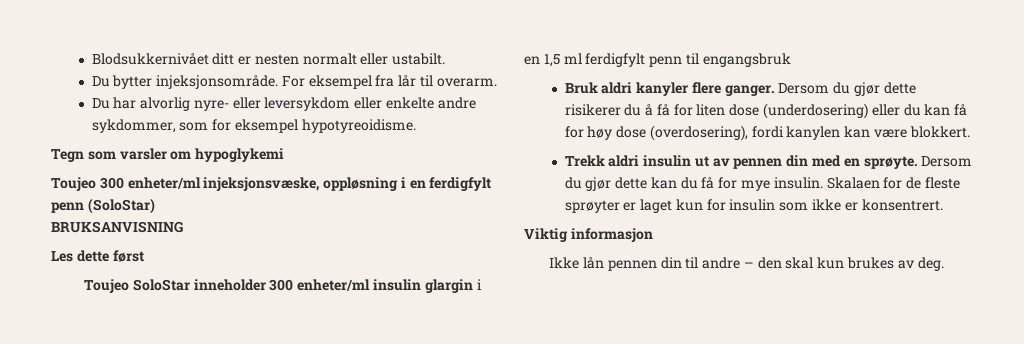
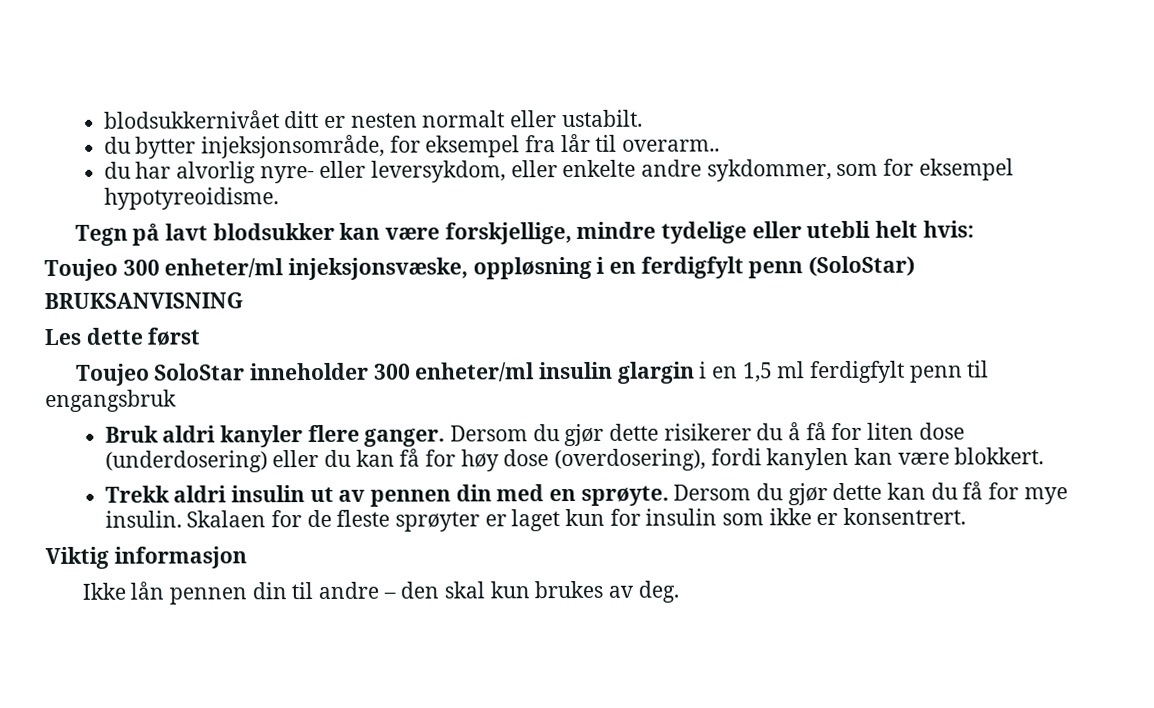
- Blodsukkernivået ditt er nesten normalt eller ustabilt.
+ blodsukkernivået ditt er nesten normalt eller ustabilt.
- Du bytter injeksjonsområde. For eksempel fra lår til overarm.
- Du har alvorlig nyre- eller leversykdom eller enkelte andre sykdommer, som for eksempel hypotyreoidisme.
+ du bytter injeksjonsområde, for eksempel fra lår til overarm..
+ du har alvorlig nyre- eller leversykdom, eller enkelte andre sykdommer, som for eksempel hypotyreoidisme.
- Tegn som varsler om hypoglykemi
+ Tegn på lavt blodsukker kan være forskjellige, mindre tydelige eller utebli helt hvis:

